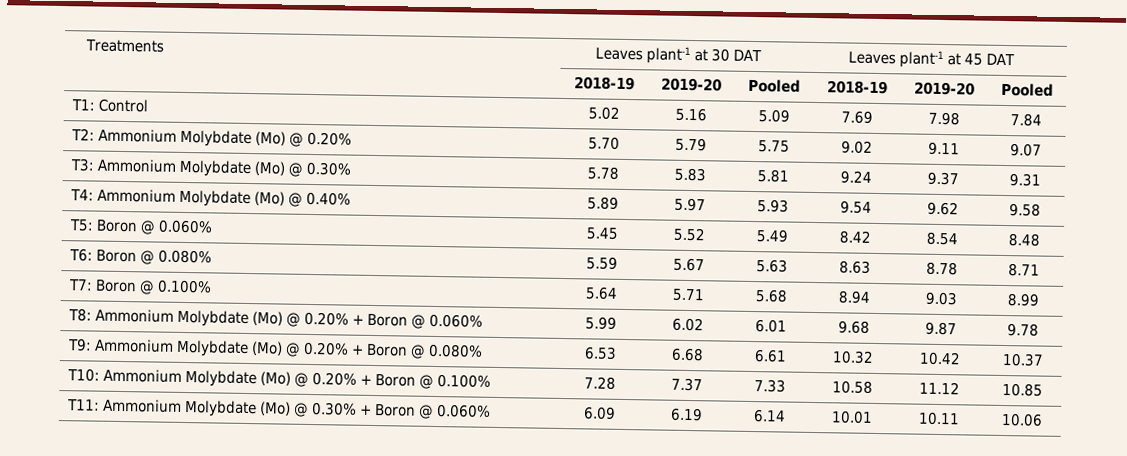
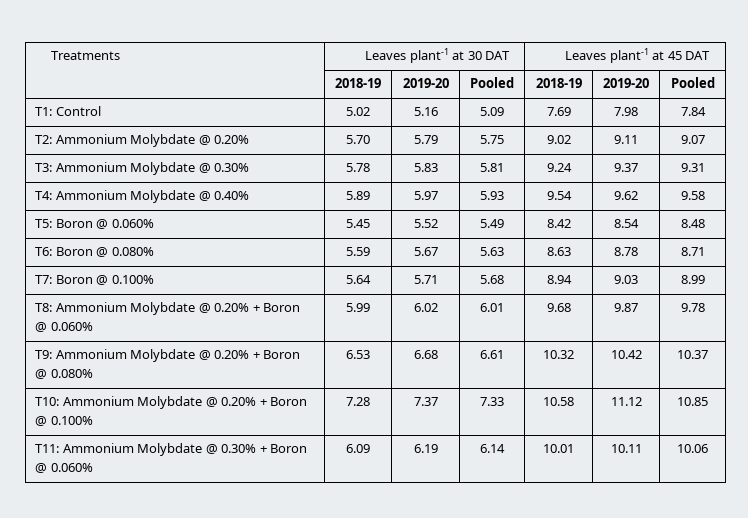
- T2: Ammonium Molybdate (Mo) @ 0.20% | 5.70 | 5.79 | 5.75 | 9.02 | 9.11 | 9.07
+ T2: Ammonium Molybdate @ 0.20% | 5.70 | 5.79 | 5.75 | 9.02 | 9.11 | 9.07
- T3: Ammonium Molybdate (Mo) @ 0.30% | 5.78 | 5.83 | 5.81 | 9.24 | 9.37 | 9.31
+ T3: Ammonium Molybdate @ 0.30% | 5.78 | 5.83 | 5.81 | 9.24 | 9.37 | 9.31
- T4: Ammonium Molybdate (Mo) @ 0.40% | 5.89 | 5.97 | 5.93 | 9.54 | 9.62 | 9.58
+ T4: Ammonium Molybdate @ 0.40% | 5.89 | 5.97 | 5.93 | 9.54 | 9.62 | 9.58
- T8: Ammonium Molybdate (Mo) @ 0.20% + Boron @ 0.060% | 5.99 | 6.02 | 6.01 | 9.68 | 9.87 | 9.78
+ T8: Ammonium Molybdate @ 0.20% + Boron @ 0.060% | 5.99 | 6.02 | 6.01 | 9.68 | 9.87 | 9.78
- T9: Ammonium Molybdate (Mo) @ 0.20% + Boron @ 0.080% | 6.53 | 6.68 | 6.61 | 10.32 | 10.42 | 10.37
+ T9: Ammonium Molybdate @ 0.20% + Boron @ 0.080% | 6.53 | 6.68 | 6.61 | 10.32 | 10.42 | 10.37
- T10: Ammonium Molybdate (Mo) @ 0.20% + Boron @ 0.100% | 7.28 | 7.37 | 7.33 | 10.58 | 11.12 | 10.85
+ T10: Ammonium Molybdate @ 0.20% + Boron @ 0.100% | 7.28 | 7.37 | 7.33 | 10.58 | 11.12 | 10.85
- T11: Ammonium Molybdate (Mo) @ 0.30% + Boron @ 0.060% | 6.09 | 6.19 | 6.14 | 10.01 | 10.11 | 10.06
+ T11: Ammonium Molybdate @ 0.30% + Boron @ 0.060% | 6.09 | 6.19 | 6.14 | 10.01 | 10.11 | 10.06

